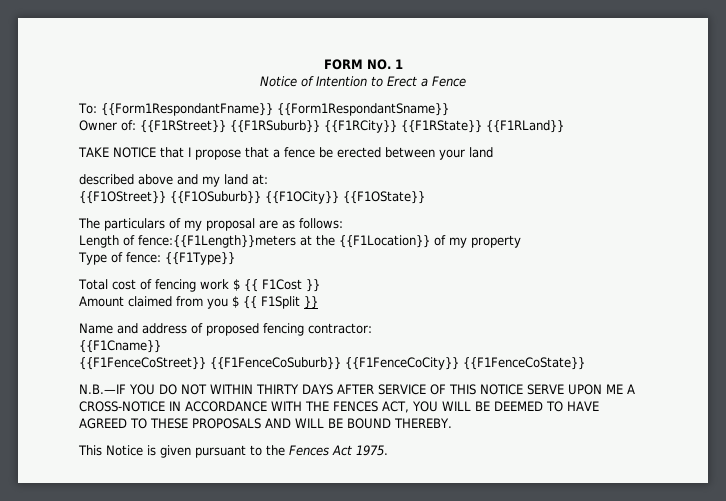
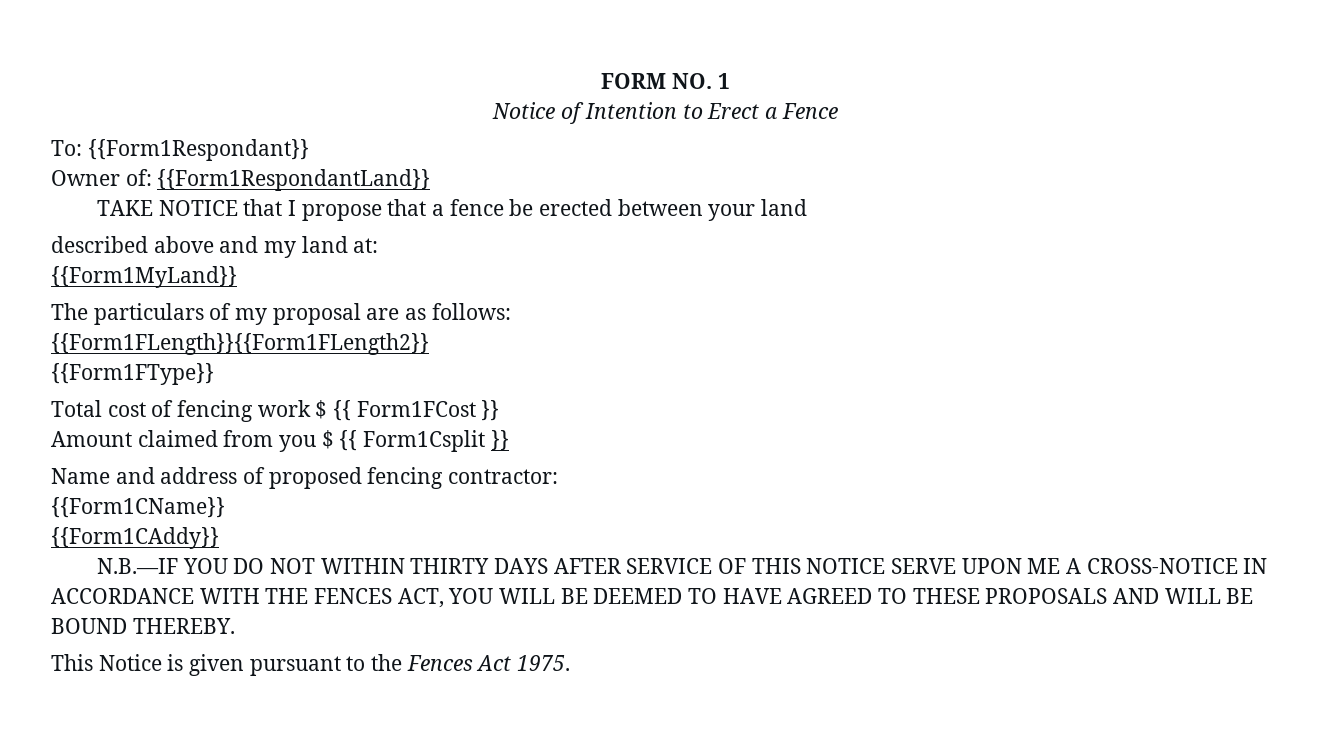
- To: {{Form1RespondantFname}} {{Form1RespondantSname}}
+ To: {{Form1Respondant}}
- Owner of: {{F1RStreet}} {{F1RSuburb}} {{F1RCity}} {{F1RState}} {{F1RLand}}
+ Owner of: {{Form1RespondantLand}}
- {{F1OStreet}} {{F1OSuburb}} {{F1OCity}} {{F1OState}}
+ {{Form1MyLand}}
- Length of fence:{{F1Length}}meters at the {{F1Location}} of my property
- Type of fence: {{F1Type}}
+ {{Form1FLength}}{{Form1FLength2}}
+ {{Form1FType}}
- Total cost of fencing work $ {{ F1Cost }}
+ Total cost of fencing work $ {{ Form1FCost }}
- Amount claimed from you $ {{ F1Split }}
+ Amount claimed from you $ {{ Form1Csplit }}
- {{F1Cname}}
- {{F1FenceCoStreet}} {{F1FenceCoSuburb}} {{F1FenceCoCity}} {{F1FenceCoState}}
+ {{Form1CName}}
+ {{Form1CAddy}}

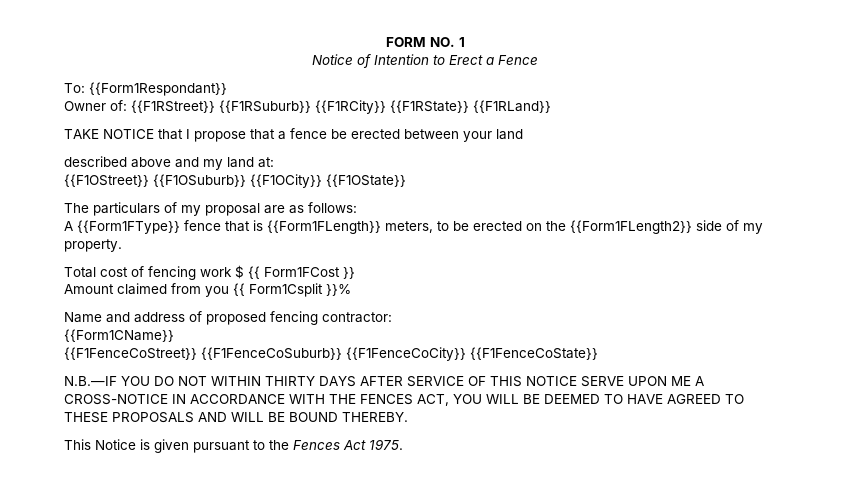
- Owner of: {{Form1RespondantLand}}
+ Owner of: {{F1RStreet}} {{F1RSuburb}} {{F1RCity}} {{F1RState}} {{F1RLand}}
- {{Form1MyLand}}
+ {{F1OStreet}} {{F1OSuburb}} {{F1OCity}} {{F1OState}}
- {{Form1FLength}}{{Form1FLength2}}
- {{Form1FType}}
+ A {{Form1FType}} fence that is {{Form1FLength}} meters, to be erected on the {{Form1FLength2}} side of my property.
- Amount claimed from you $ {{ Form1Csplit }}
+ Amount claimed from you {{ Form1Csplit }}%
- {{Form1CAddy}}
+ {{F1FenceCoStreet}} {{F1FenceCoSuburb}} {{F1FenceCoCity}} {{F1FenceCoState}}

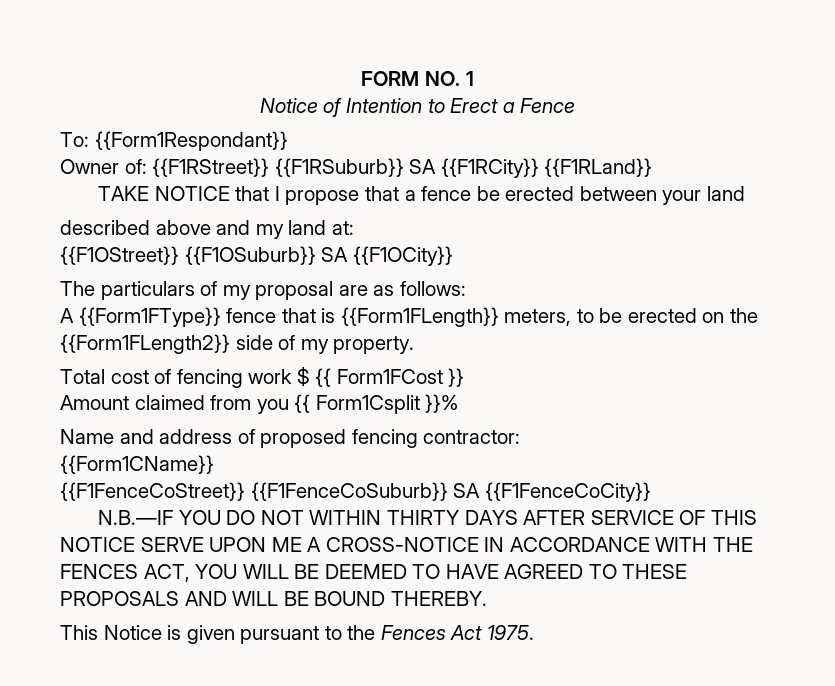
- Owner of: {{F1RStreet}} {{F1RSuburb}} {{F1RCity}} {{F1RState}} {{F1RLand}}
+ Owner of: {{F1RStreet}} {{F1RSuburb}} SA {{F1RCity}} {{F1RLand}}
- {{F1OStreet}} {{F1OSuburb}} {{F1OCity}} {{F1OState}}
+ {{F1OStreet}} {{F1OSuburb}} SA {{F1OCity}}
- {{F1FenceCoStreet}} {{F1FenceCoSuburb}} {{F1FenceCoCity}} {{F1FenceCoState}}
+ {{F1FenceCoStreet}} {{F1FenceCoSuburb}} SA {{F1FenceCoCity}}

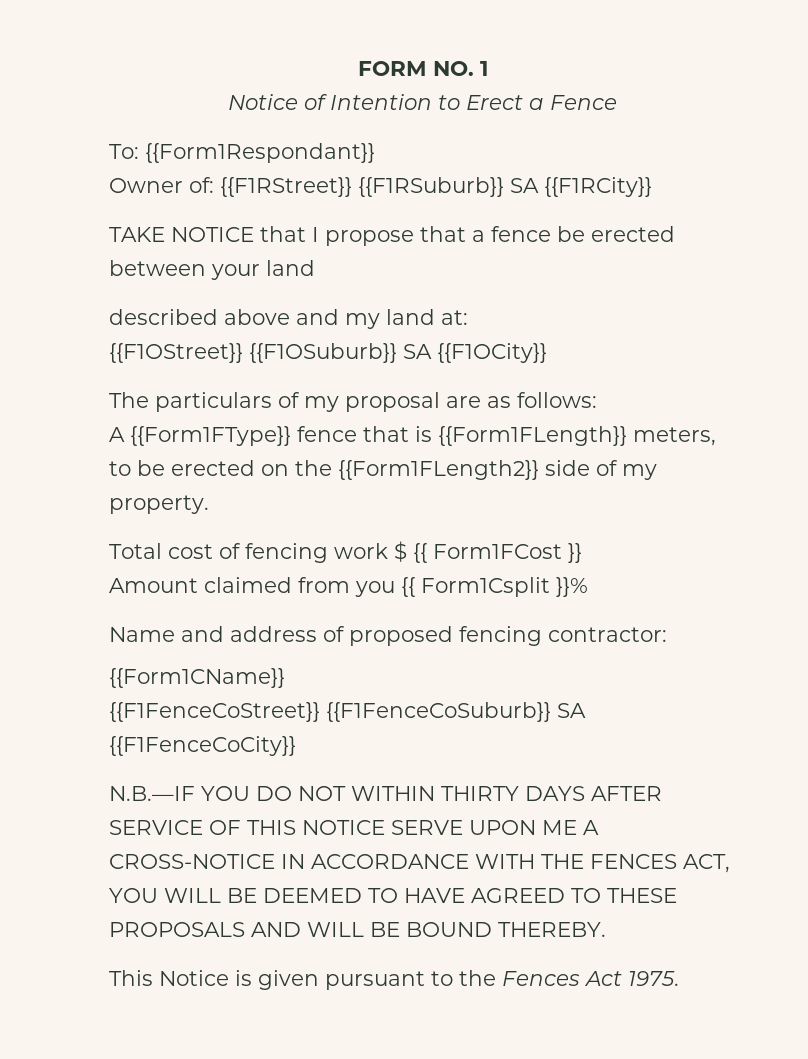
- Owner of: {{F1RStreet}} {{F1RSuburb}} SA {{F1RCity}} {{F1RLand}}
+ Owner of: {{F1RStreet}} {{F1RSuburb}} SA {{F1RCity}}

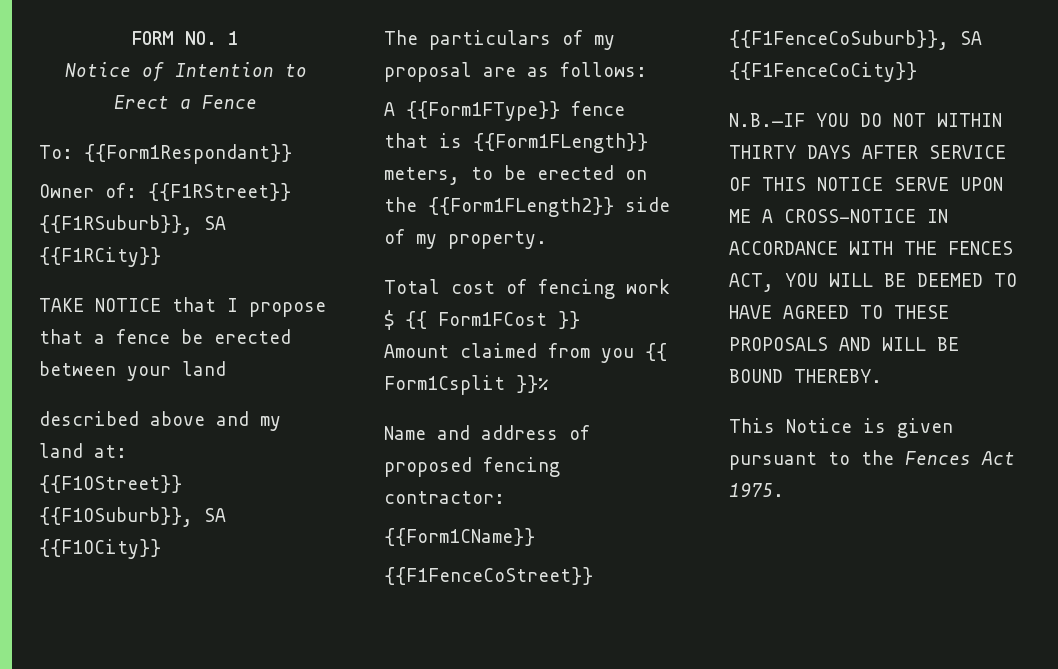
- Owner of: {{F1RStreet}} {{F1RSuburb}} SA {{F1RCity}}
+ Owner of: {{F1RStreet}} {{F1RSuburb}}, SA {{F1RCity}}
- {{F1OStreet}} {{F1OSuburb}} SA {{F1OCity}}
+ {{F1OStreet}} {{F1OSuburb}}, SA {{F1OCity}}
- {{F1FenceCoStreet}} {{F1FenceCoSuburb}} SA {{F1FenceCoCity}}
+ {{F1FenceCoStreet}} {{F1FenceCoSuburb}}, SA {{F1FenceCoCity}}

